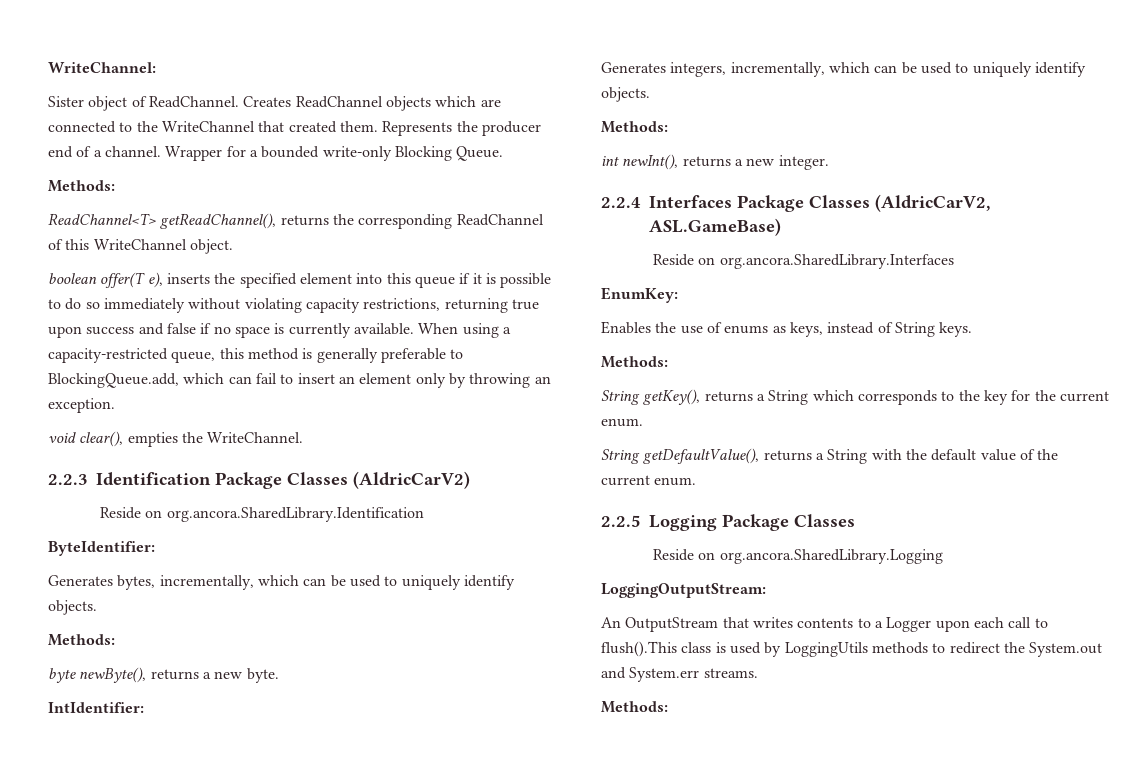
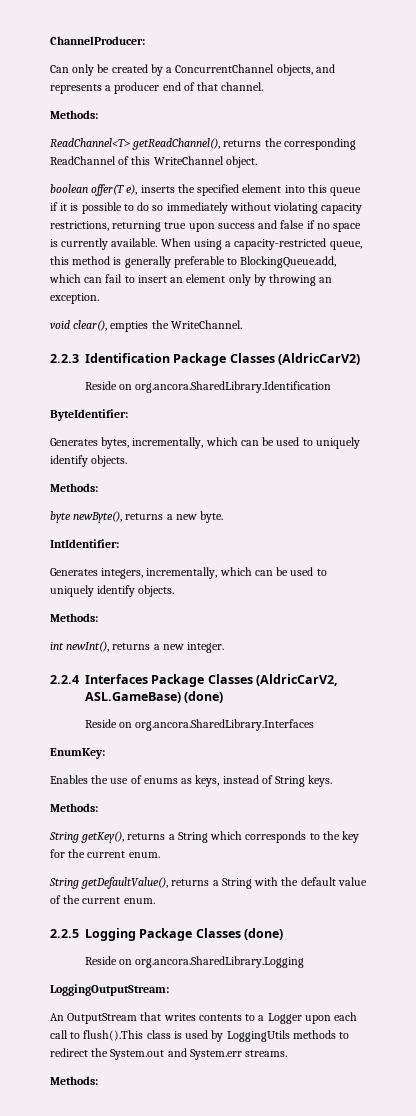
- WriteChannel:
- Sister object of ReadChannel. Creates ReadChannel objects which are connected to the WriteChannel that created them. Represents the producer end of a channel. Wrapper for a bounded write-only Blocking Queue.
+ ChannelProducer:
+ Can only be created by a ConcurrentChannel objects, and represents a producer end of that channel.
- 2.2.4 Interfaces Package Classes (AldricCarV2, ASL.GameBase)
+ 2.2.4 Interfaces Package Classes (AldricCarV2, ASL.GameBase) (done)
- 2.2.5 Logging Package Classes
+ 2.2.5 Logging Package Classes (done)

